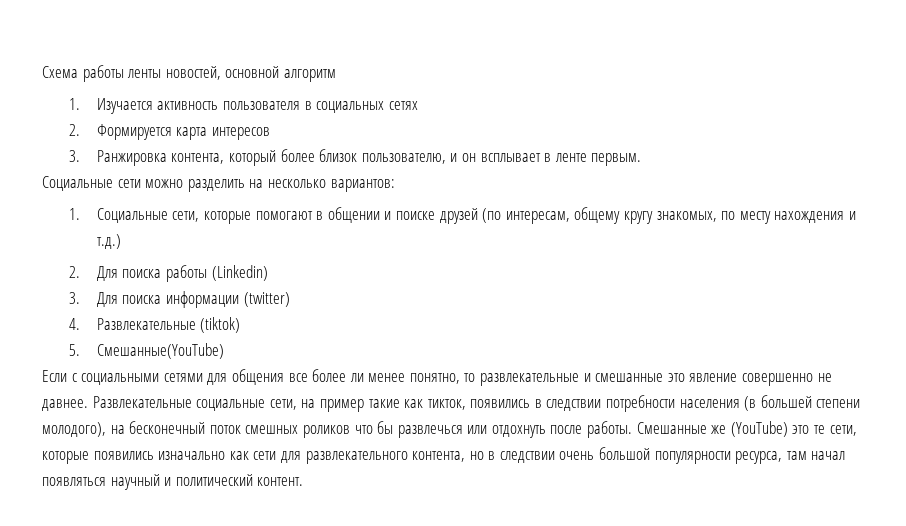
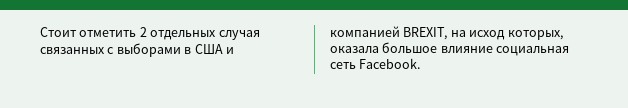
- Схема работы ленты новостей, основной алгоритм
- 1. Изучается активность пользователя в социальных сетях
- 2. Формируется карта интересов
- 3. Ранжировка контента, который более близок пользователю, и он всплывает в ленте первым.
- Социальные сети можно разделить на несколько вариантов:
- 1. Социальные сети, которые помогают в общении и поиске друзей (по интересам, общему кругу знакомых, по месту нахождения и т.д.)
- 2. Для поиска работы (Linkedin)
- 3. Для поиска информации (twitter)
- 4. Развлекательные (tiktok)
- 5. Смешанные(YouTube)
- Если с социальными сетями для общения все более ли менее понятно, то развлекательные и смешанные это явление совершенно не давнее. Развлекательные социальные сети, на пример такие как тикток, появились в следствии потребности населения (в большей степени молодого), на бесконечный поток смешных роликов что бы развлечься или отдохнуть после работы. Смешанные же (YouTube) это те сети, которые появились изначально как сети для развлекательного контента, но в следствии очень большой популярности ресурса, там начал появляться научный и политический контент.
+ Стоит отметить 2 отдельных случая связанных с выборами в США и компанией BREXIT, на исход которых, оказала большое влияние социальная сеть Facebook.

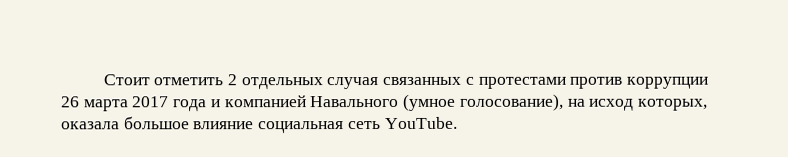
- Стоит отметить 2 отдельных случая связанных с выборами в США и компанией BREXIT, на исход которых, оказала большое влияние социальная сеть Facebook.
+ Стоит отметить 2 отдельных случая связанных с протестами против коррупции 26 марта 2017 года и компанией Навального (умное голосование), на исход которых, оказала большое влияние социальная сеть YouTube.

